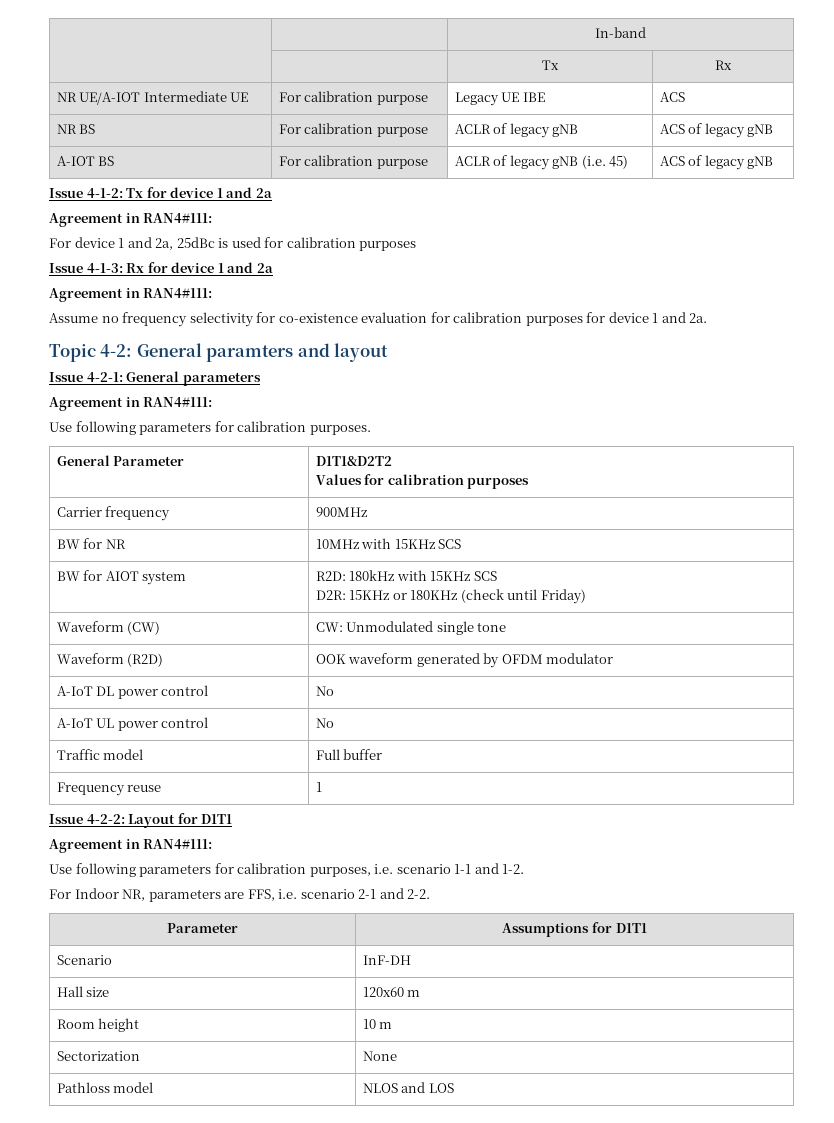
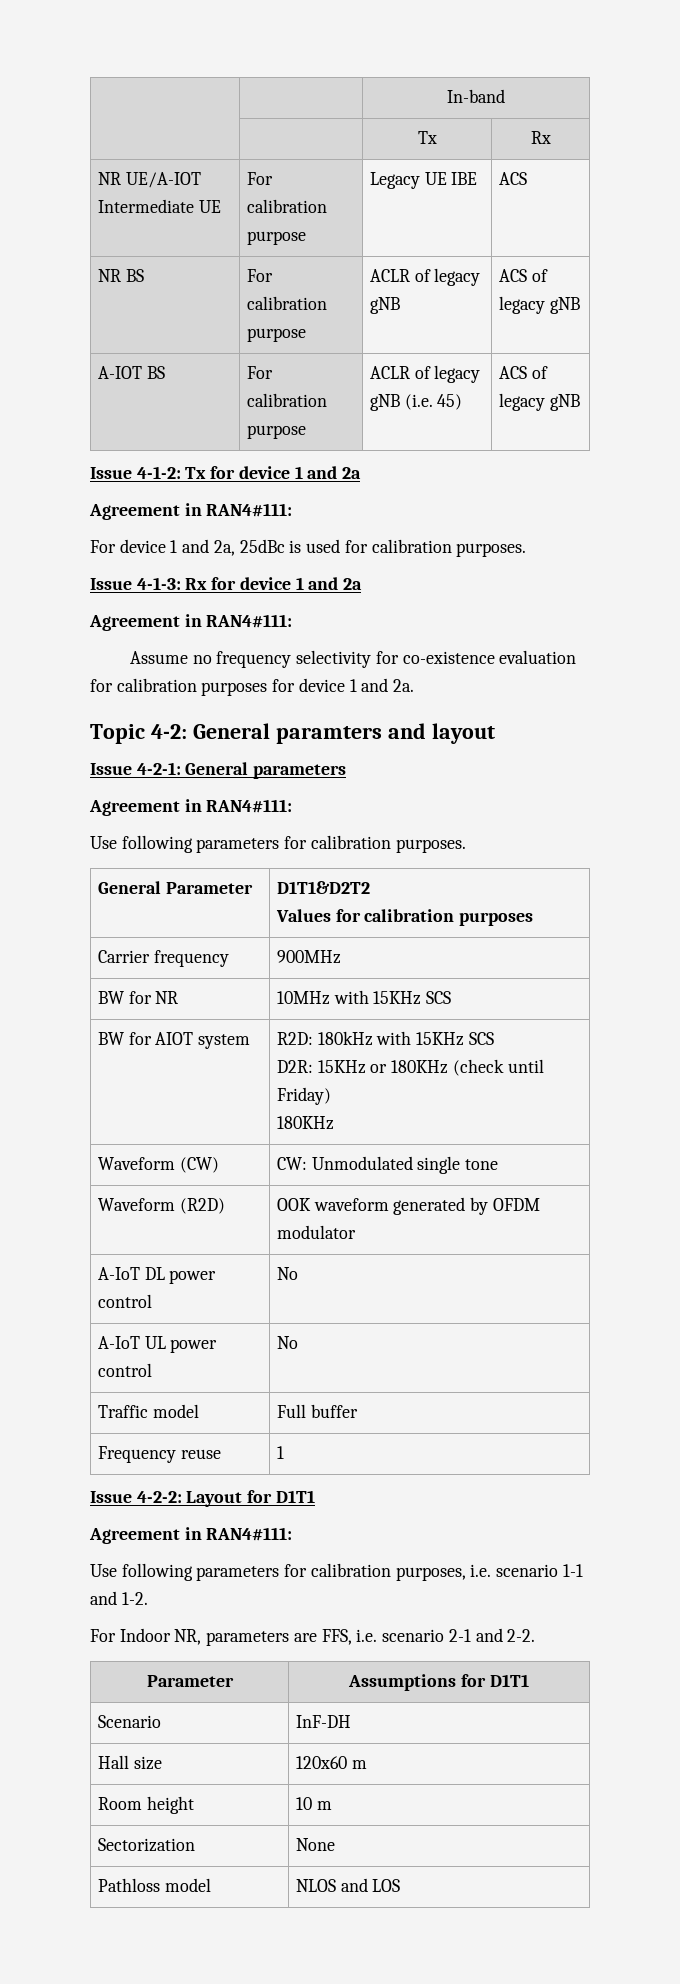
- For device 1 and 2a, 25dBc is used for calibration purposes
+ For device 1 and 2a, 25dBc is used for calibration purposes.
  BW for AIOT system | R2D: 180kHz with 15KHz SCS
  D2R: 15KHz or 180KHz (check until Friday)
+ 180KHz

